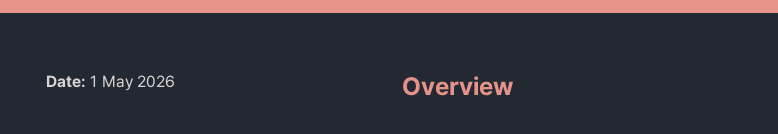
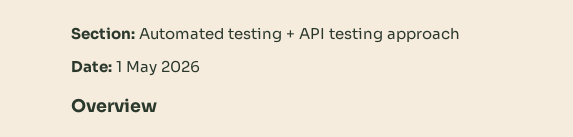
+ Section: Automated testing + API testing approach

